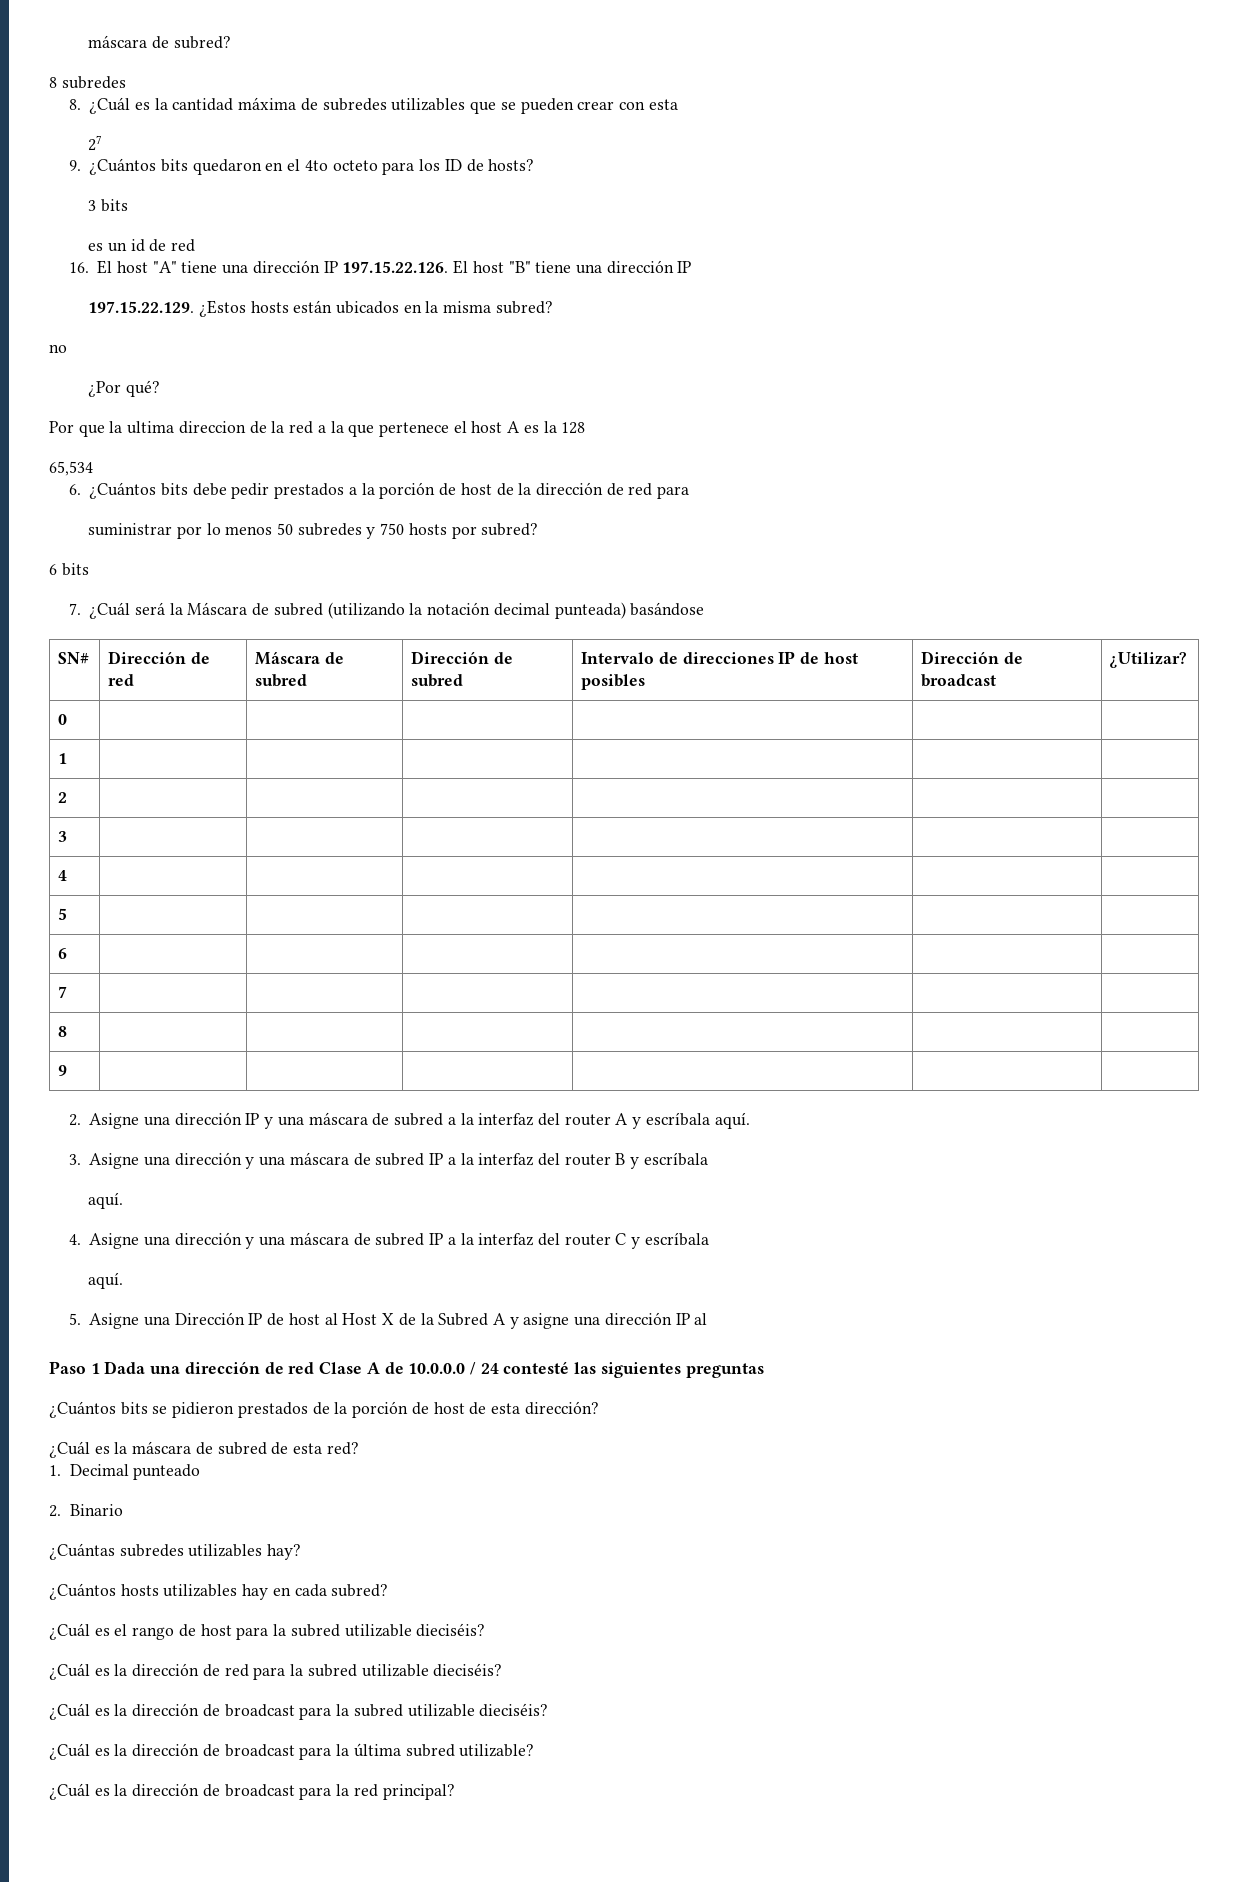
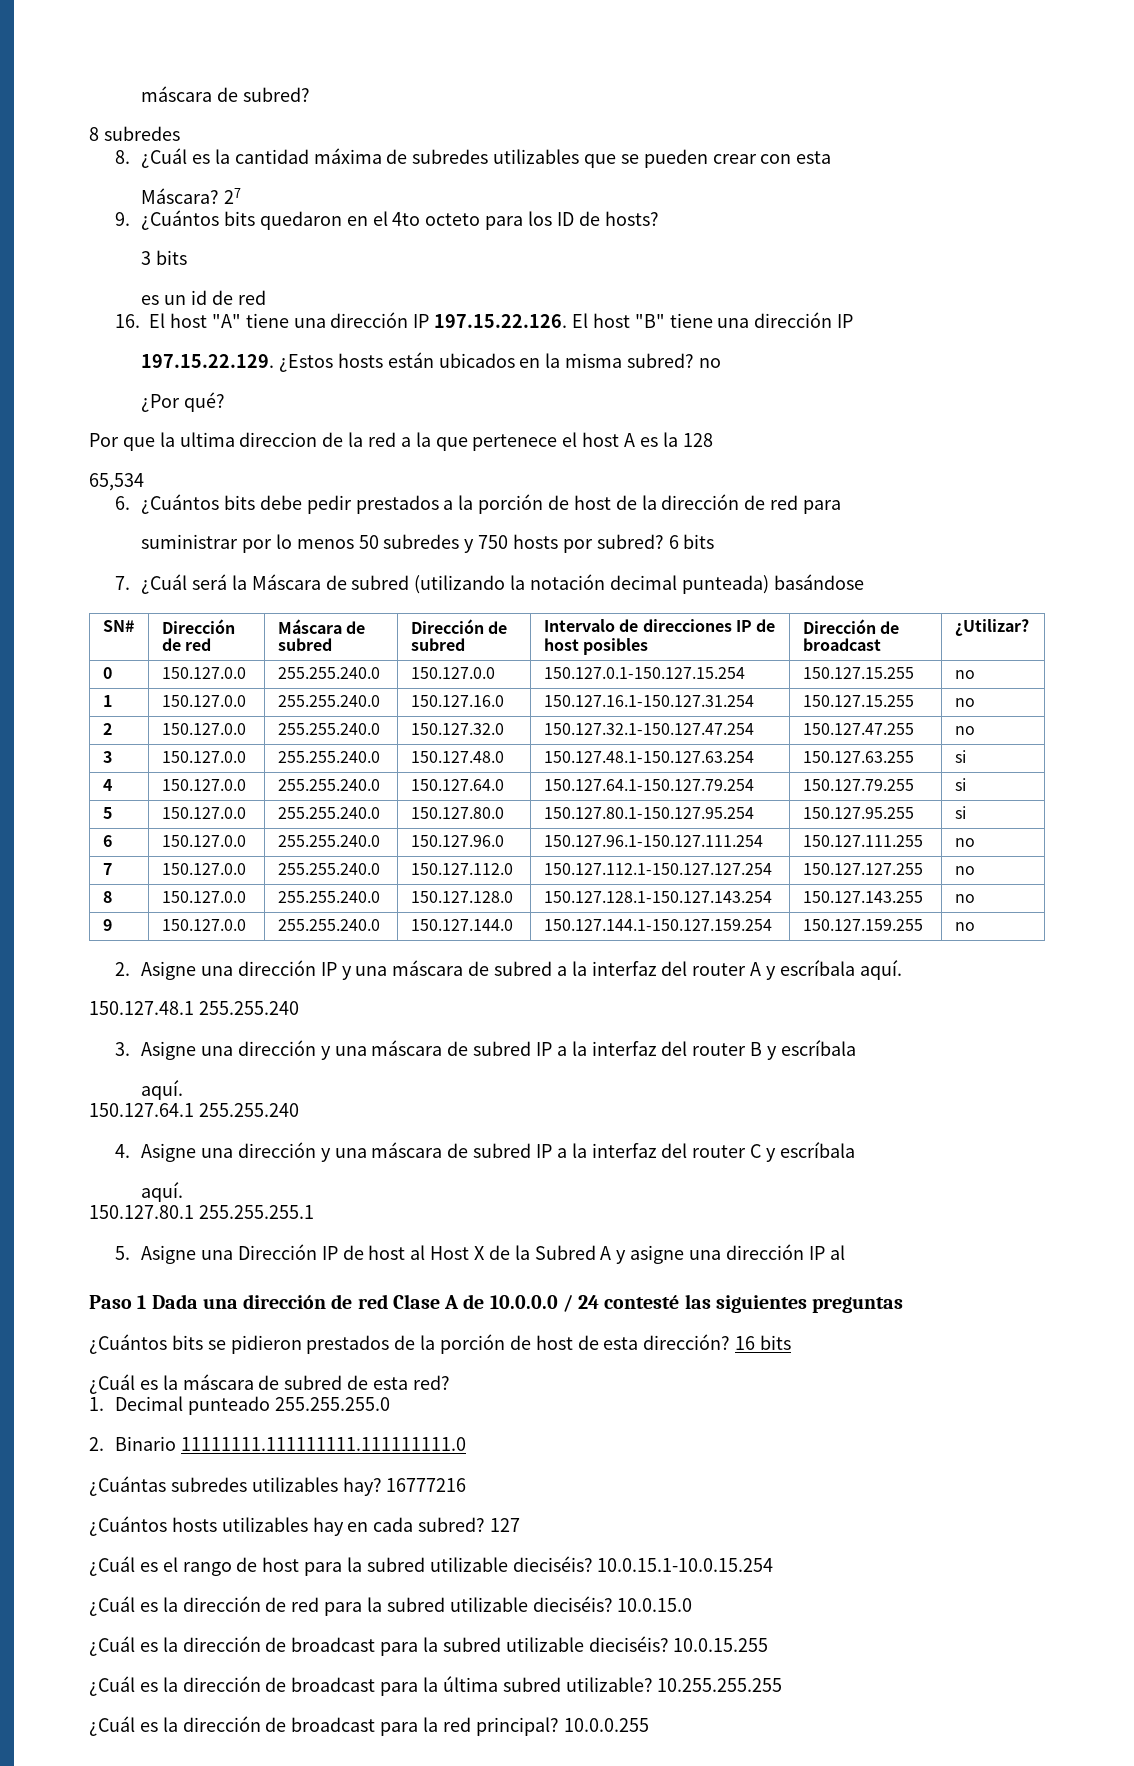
+ Máscara?
- 197.15.22.129. ¿Estos hosts están ubicados en la misma subred?
- no
+ 197.15.22.129. ¿Estos hosts están ubicados en la misma subred? no
- suministrar por lo menos 50 subredes y 750 hosts por subred?
- 6 bits
+ suministrar por lo menos 50 subredes y 750 hosts por subred? 6 bits
- 0 | | | | | |
- 1 | | | | | |
- 2 | | | | | |
- 3 | | | | | |
- 4 | | | | | |
- 5 | | | | | |
- 6 | | | | | |
- 7 | | | | | |
- 8 | | | | | |
- 9 | | | | | |
+ 0 | 150.127.0.0 | 255.255.240.0 | 150.127.0.0 | 150.127.0.1-150.127.15.254 | 150.127.15.255 | no
+ 1 | 150.127.0.0 | 255.255.240.0 | 150.127.16.0 | 150.127.16.1-150.127.31.254 | 150.127.15.255 | no
+ 2 | 150.127.0.0 | 255.255.240.0 | 150.127.32.0 | 150.127.32.1-150.127.47.254 | 150.127.47.255 | no
+ 3 | 150.127.0.0 | 255.255.240.0 | 150.127.48.0 | 150.127.48.1-150.127.63.254 | 150.127.63.255 | si
+ 4 | 150.127.0.0 | 255.255.240.0 | 150.127.64.0 | 150.127.64.1-150.127.79.254 | 150.127.79.255 | si
+ 5 | 150.127.0.0 | 255.255.240.0 | 150.127.80.0 | 150.127.80.1-150.127.95.254 | 150.127.95.255 | si
+ 6 | 150.127.0.0 | 255.255.240.0 | 150.127.96.0 | 150.127.96.1-150.127.111.254 | 150.127.111.255 | no
+ 7 | 150.127.0.0 | 255.255.240.0 | 150.127.112.0 | 150.127.112.1-150.127.127.254 | 150.127.127.255 | no
+ 8 | 150.127.0.0 | 255.255.240.0 | 150.127.128.0 | 150.127.128.1-150.127.143.254 | 150.127.143.255 | no
+ 9 | 150.127.0.0 | 255.255.240.0 | 150.127.144.0 | 150.127.144.1-150.127.159.254 | 150.127.159.255 | no
+ 150.127.48.1 255.255.240
+ 150.127.64.1 255.255.240
+ 150.127.80.1 255.255.255.1
+ 16 bits
- 1. Decimal punteado
+ 1. Decimal punteado 255.255.255.0
- 2. Binario
+ 2. Binario 11111111.111111111.111111111.0
+ 16777216
+ 127
+ 10.0.15.1-10.0.15.254
+ 10.0.15.0
+ 10.0.15.255
+ 10.255.255.255
+ 10.0.0.255

